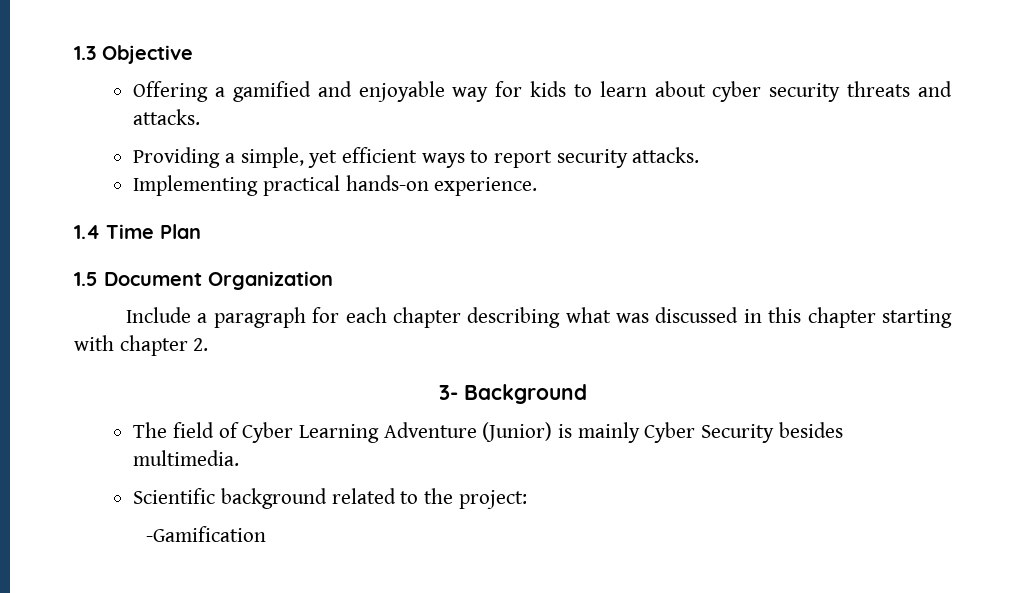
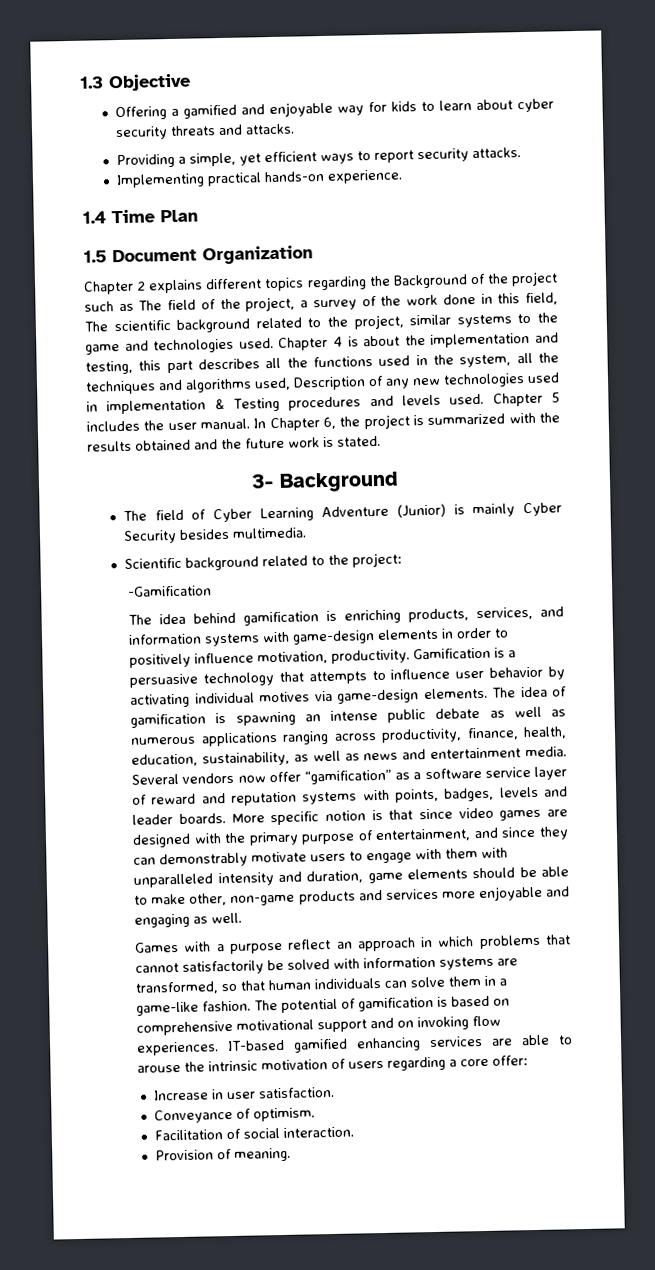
- Include a paragraph for each chapter describing what was discussed in this chapter starting with chapter 2.
+ Chapter 2 explains different topics regarding the Background of the project such as The field of the project, a survey of the work done in this field, The scientific background related to the project, similar systems to the game and technologies used. Chapter 4 is about the implementation and testing, this part describes all the functions used in the system, all the techniques and algorithms used, Description of any new technologies used in implementation & Testing procedures and levels used. Chapter 5 includes the user manual. In Chapter 6, the project is summarized with the results obtained and the future work is stated.
+ The idea behind gamification is enriching products, services, and information systems with game-design elements in order to positively influence motivation, productivity. Gamification is a persuasive technology that attempts to influence user behavior by activating individual motives via game-design elements. The idea of gamification is spawning an intense public debate as well as numerous applications ranging across productivity, finance, health, education, sustainability, as well as news and entertainment media. Several vendors now offer “gamification” as a software service layer of reward and reputation systems with points, badges, levels and leader boards. More specific notion is that since video games are designed with the primary purpose of entertainment, and since they can demonstrably motivate users to engage with them with unparalleled intensity and duration, game elements should be able to make other, non-game products and services more enjoyable and engaging as well.
+ Games with a purpose reflect an approach in which problems that cannot satisfactorily be solved with information systems are transformed, so that human individuals can solve them in a game-like fashion. The potential of gamification is based on comprehensive motivational support and on invoking flow experiences. IT-based gamified enhancing services are able to arouse the intrinsic motivation of users regarding a core offer:
+ Increase in user satisfaction.
+ Conveyance of optimism.
+ Facilitation of social interaction.
+ Provision of meaning.

